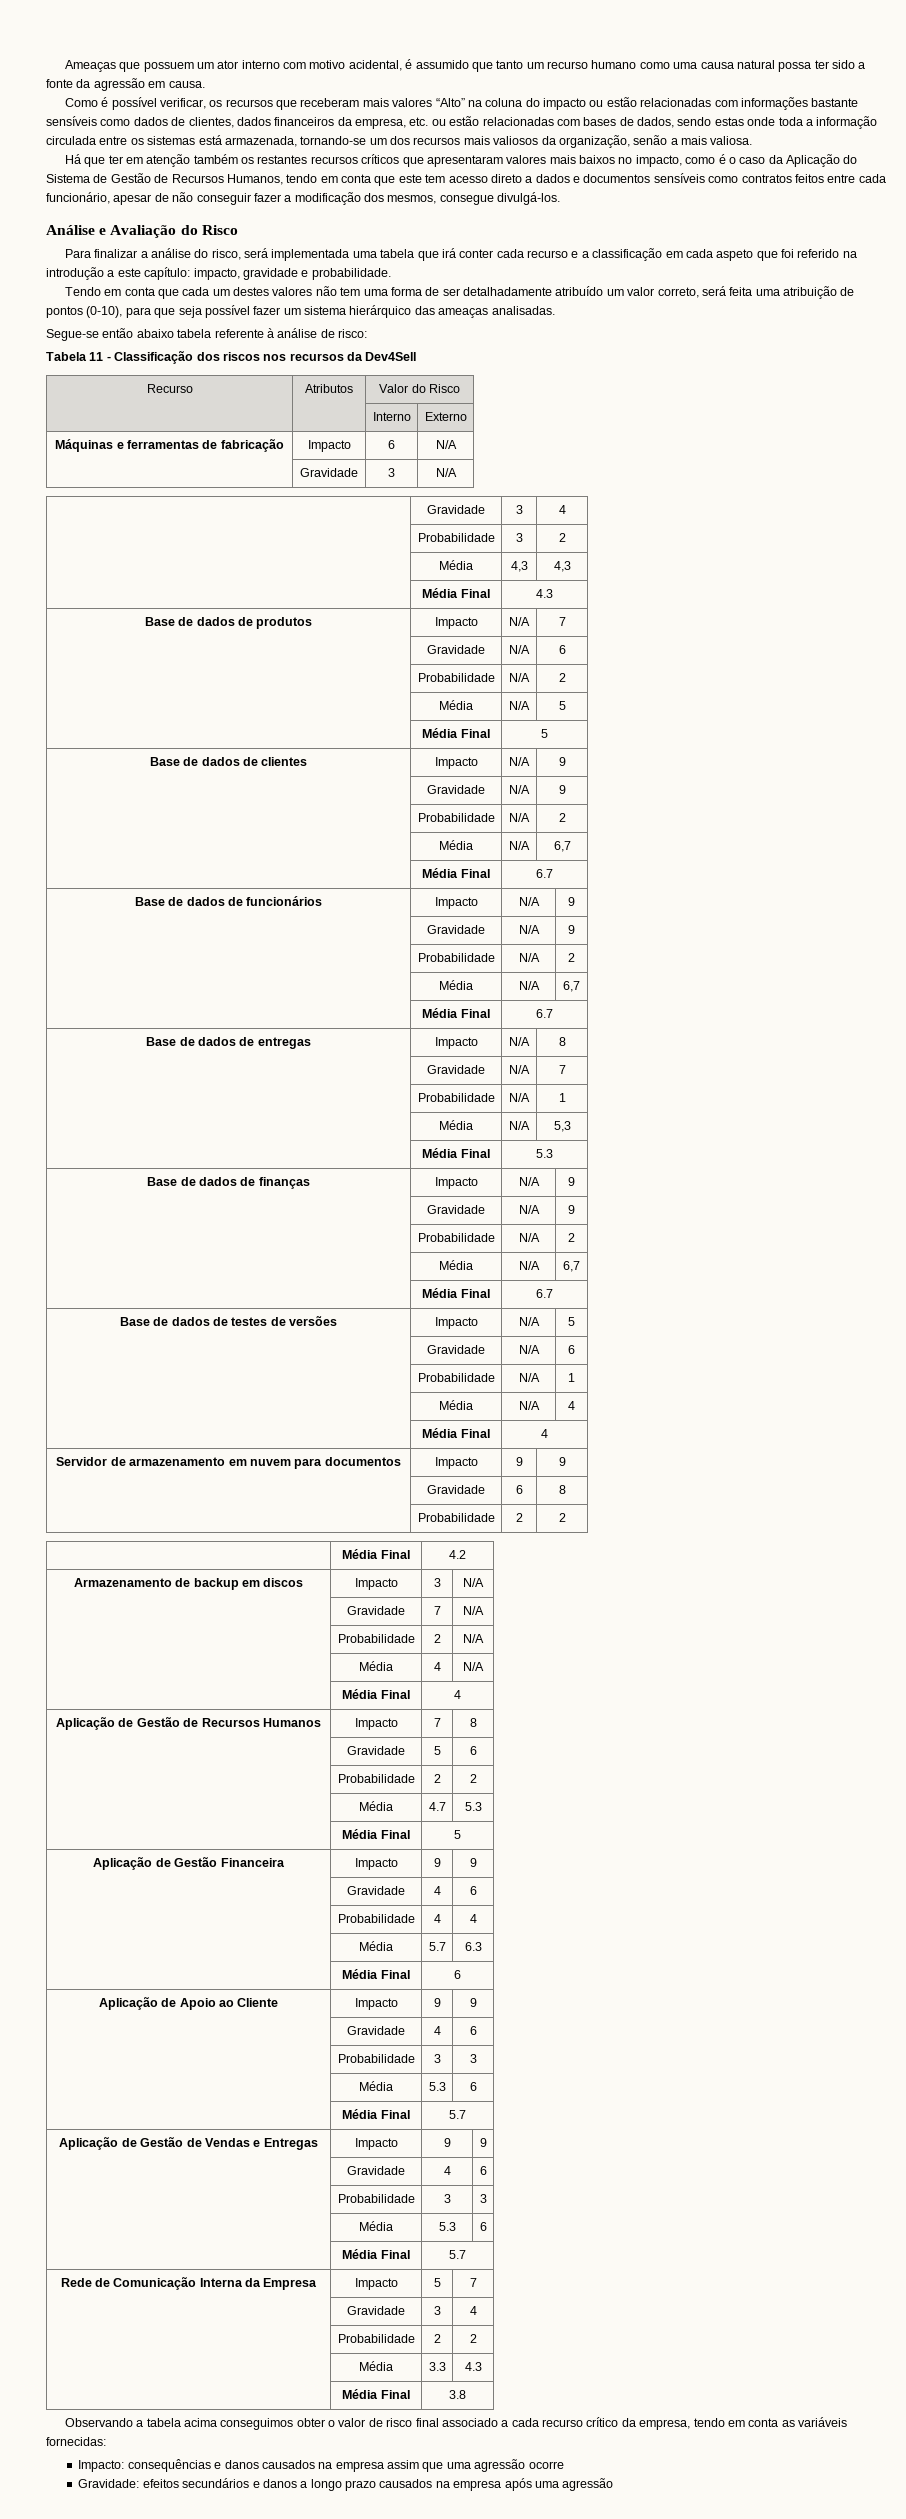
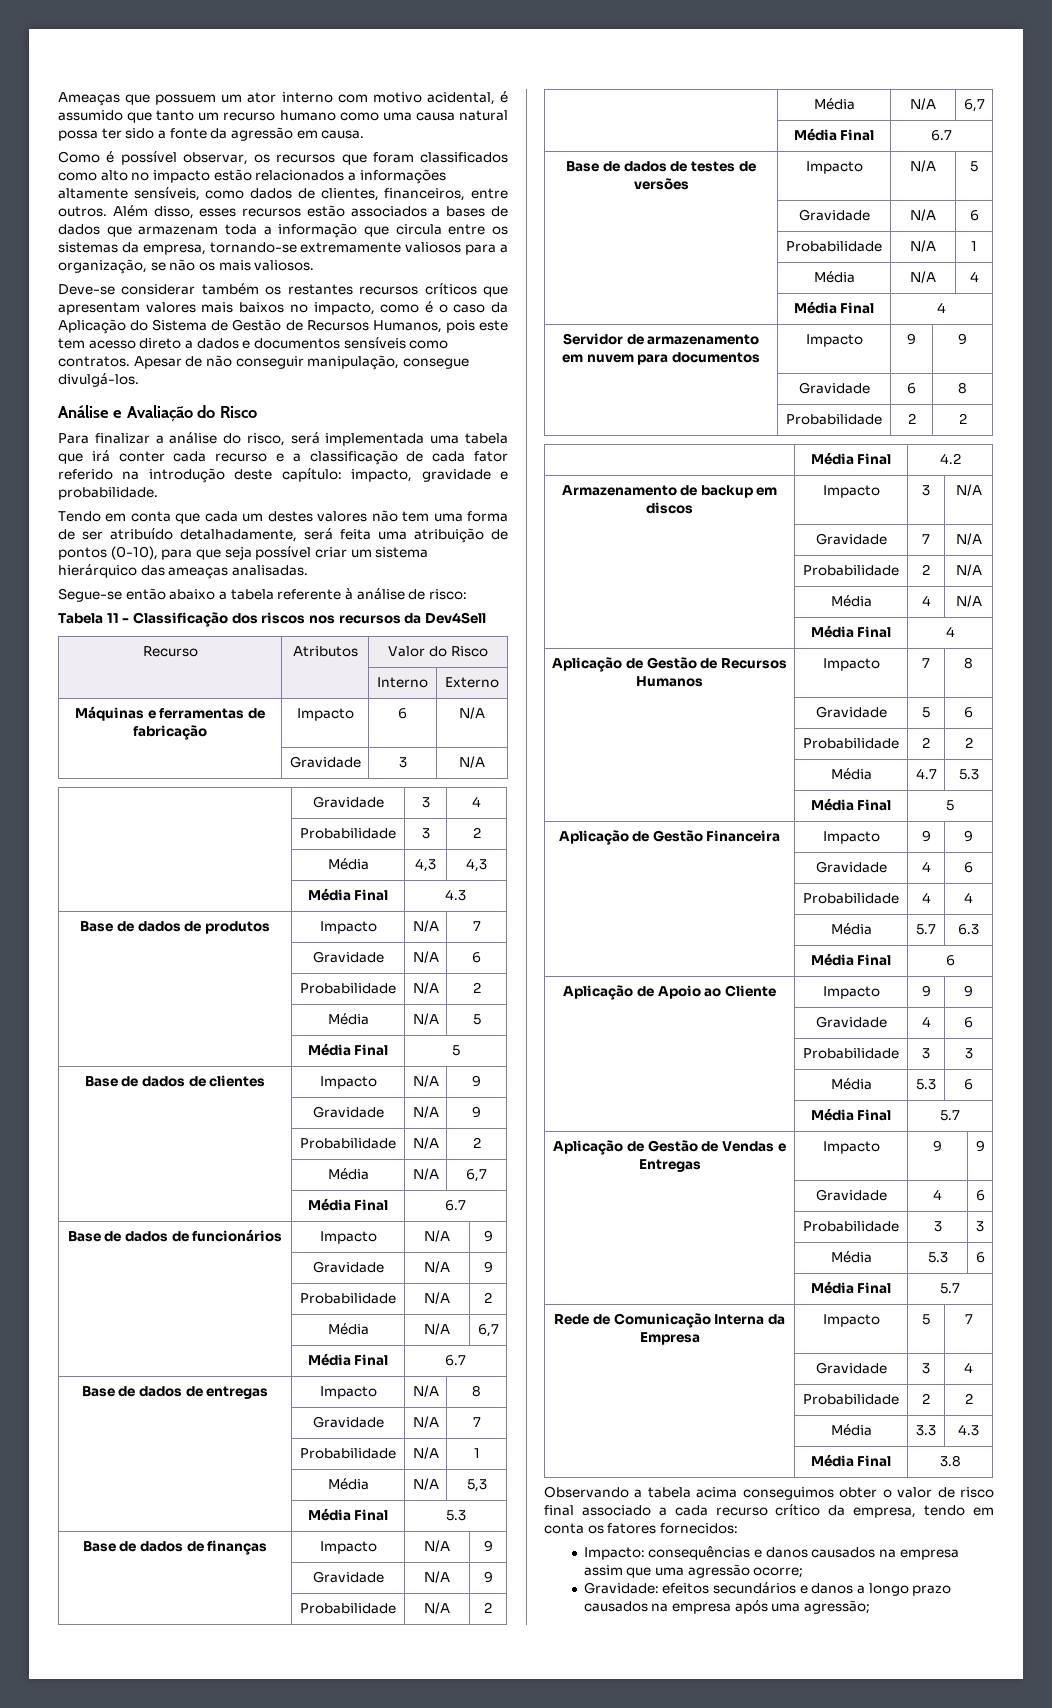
- Como é possível verificar, os recursos que receberam mais valores “Alto” na coluna do impacto ou estão relacionadas com informações bastante sensíveis como dados de clientes, dados financeiros da empresa, etc. ou estão relacionadas com bases de dados, sendo estas onde toda a informação circulada entre os sistemas está armazenada, tornando-se um dos recursos mais valiosos da organização, senão a mais valiosa.
- Há que ter em atenção também os restantes recursos críticos que apresentaram valores mais baixos no impacto, como é o caso da Aplicação do Sistema de Gestão de Recursos Humanos, tendo em conta que este tem acesso direto a dados e documentos sensíveis como contratos feitos entre cada funcionário, apesar de não conseguir fazer a modificação dos mesmos, consegue divulgá-los.
+ Como é possível observar, os recursos que foram classificados como alto no impacto estão relacionados a informações altamente sensíveis, como dados de clientes, financeiros, entre outros. Além disso, esses recursos estão associados a bases de dados que armazenam toda a informação que circula entre os sistemas da empresa, tornando-se extremamente valiosos para a organização, se não os mais valiosos.
+ Deve-se considerar também os restantes recursos críticos que apresentam valores mais baixos no impacto, como é o caso da Aplicação do Sistema de Gestão de Recursos Humanos, pois este tem acesso direto a dados e documentos sensíveis como contratos. Apesar de não conseguir manipulação, consegue divulgá-los.
- Para finalizar a análise do risco, será implementada uma tabela que irá conter cada recurso e a classificação em cada aspeto que foi referido na introdução a este capítulo: impacto, gravidade e probabilidade.
+ Para finalizar a análise do risco, será implementada uma tabela que irá conter cada recurso e a classificação de cada fator referido na introdução deste capítulo: impacto, gravidade e probabilidade.
- Tendo em conta que cada um destes valores não tem uma forma de ser detalhadamente atribuído um valor correto, será feita uma atribuição de pontos (0-10), para que seja possível fazer um sistema hierárquico das ameaças analisadas.
+ Tendo em conta que cada um destes valores não tem uma forma de ser atribuído detalhadamente, será feita uma atribuição de pontos (0-10), para que seja possível criar um sistema hierárquico das ameaças analisadas.
- Segue-se então abaixo tabela referente à análise de risco:
+ Segue-se então abaixo a tabela referente à análise de risco:
- Observando a tabela acima conseguimos obter o valor de risco final associado a cada recurso crítico da empresa, tendo em conta as variáveis fornecidas:
+ Observando a tabela acima conseguimos obter o valor de risco final associado a cada recurso crítico da empresa, tendo em conta os fatores fornecidos:
- Impacto: consequências e danos causados na empresa assim que uma agressão ocorre
+ Impacto: consequências e danos causados na empresa assim que uma agressão ocorre;
- Gravidade: efeitos secundários e danos a longo prazo causados na empresa após uma agressão
+ Gravidade: efeitos secundários e danos a longo prazo causados na empresa após uma agressão;

